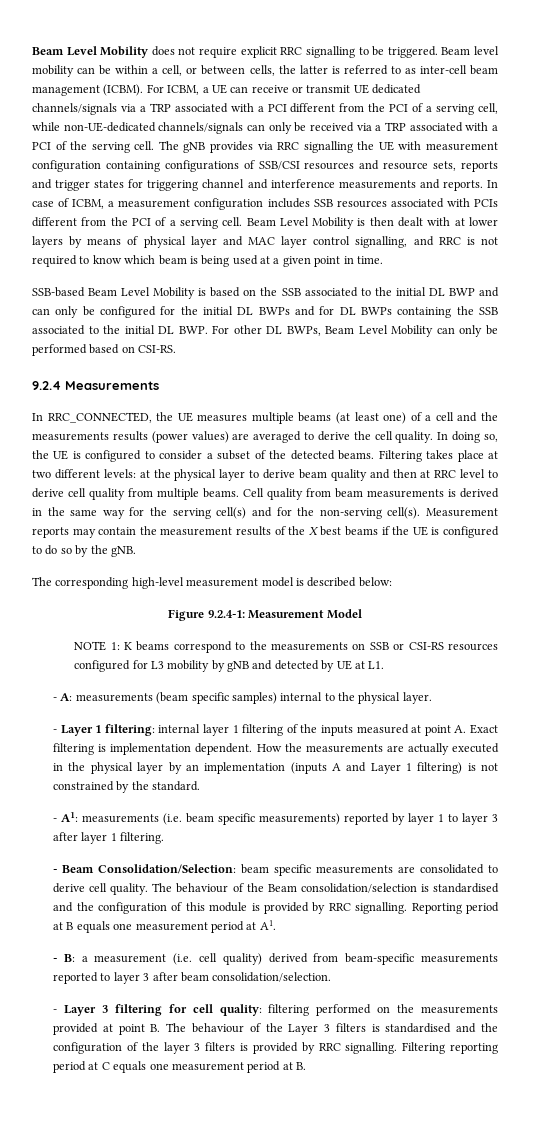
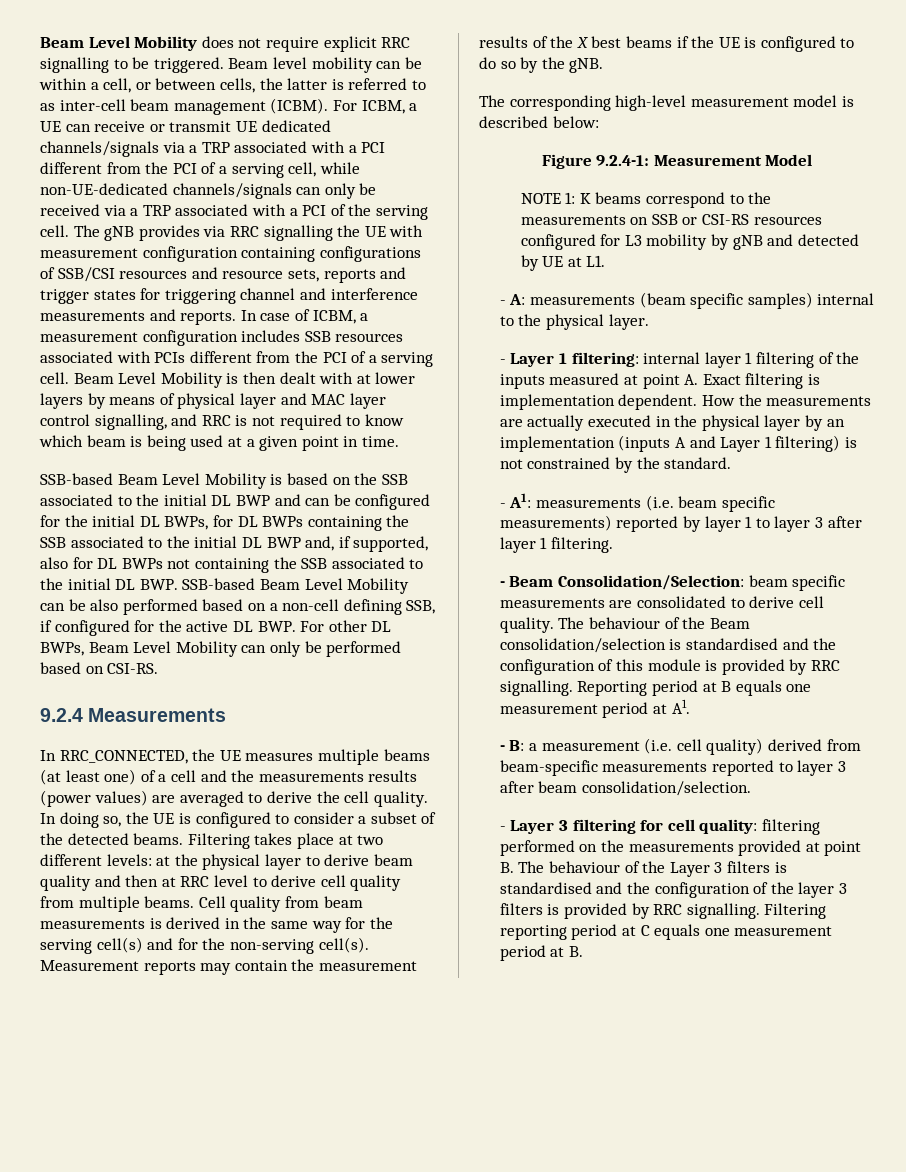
- SSB-based Beam Level Mobility is based on the SSB associated to the initial DL BWP and can only be configured for the initial DL BWPs and for DL BWPs containing the SSB associated to the initial DL BWP. For other DL BWPs, Beam Level Mobility can only be performed based on CSI-RS.
+ SSB-based Beam Level Mobility is based on the SSB associated to the initial DL BWP and can be configured for the initial DL BWPs, for DL BWPs containing the SSB associated to the initial DL BWP and, if supported, also for DL BWPs not containing the SSB associated to the initial DL BWP. SSB-based Beam Level Mobility can be also performed based on a non-cell defining SSB, if configured for the active DL BWP. For other DL BWPs, Beam Level Mobility can only be performed based on CSI-RS.

